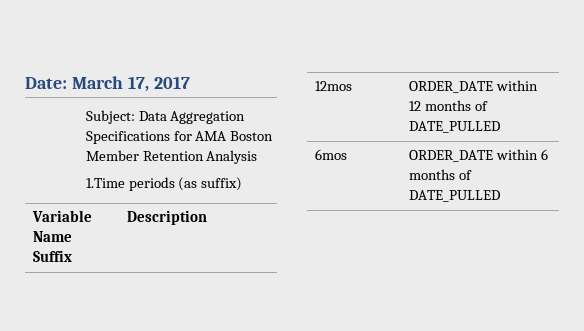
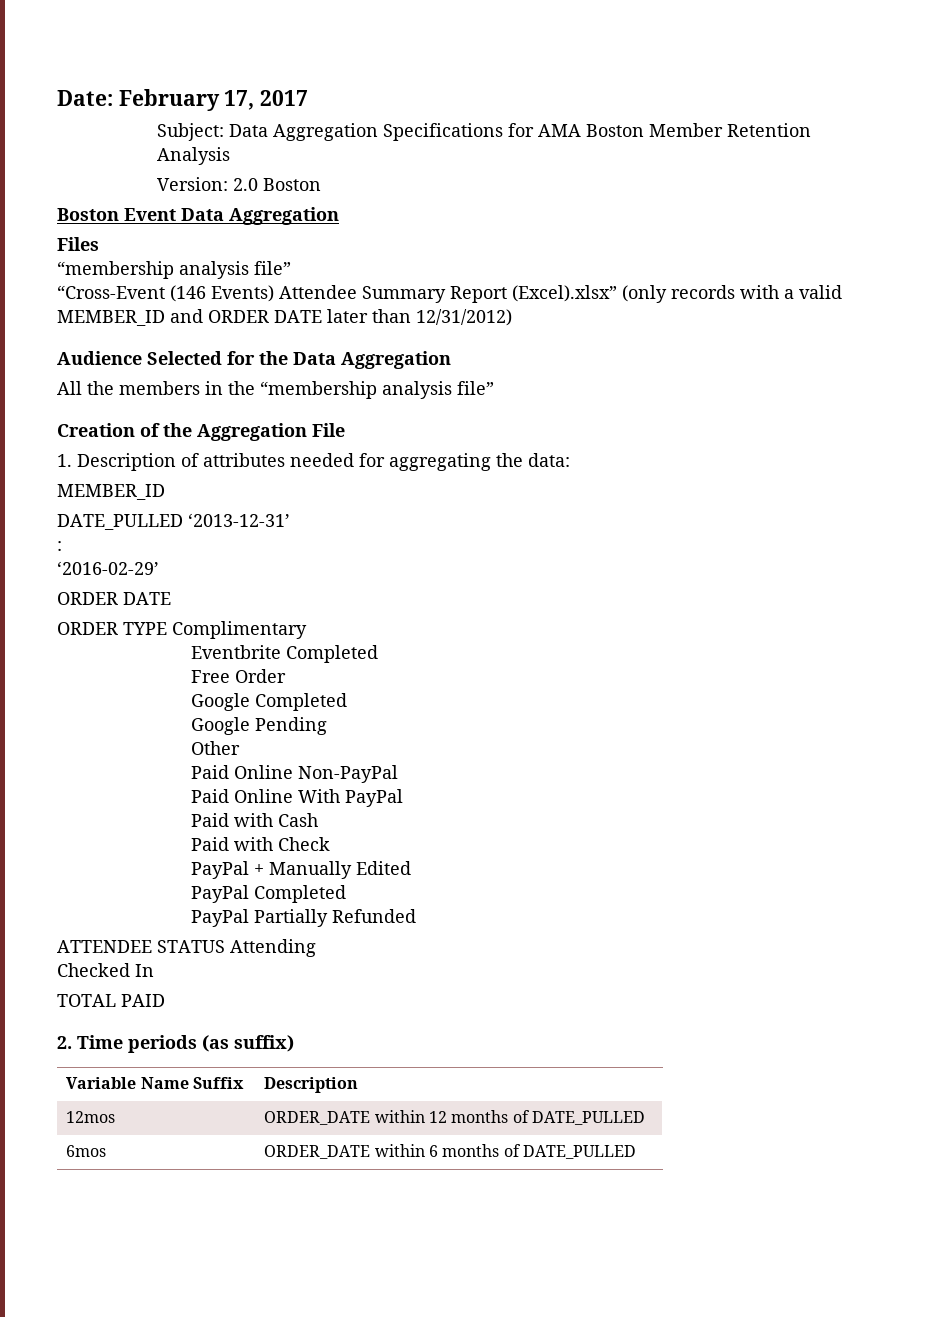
- Date: March 17, 2017
+ Date: February 17, 2017
- 1.Time periods (as suffix)
+ Version: 2.0 Boston
+ Boston Event Data Aggregation
+ Files
+ “membership analysis file”
+ “Cross-Event (146 Events) Attendee Summary Report (Excel).xlsx” (only records with a valid MEMBER_ID and ORDER DATE later than 12/31/2012)
+ Audience Selected for the Data Aggregation
+ All the members in the “membership analysis file”
+ Creation of the Aggregation File
+ 1. Description of attributes needed for aggregating the data:
+ MEMBER_ID
+ DATE_PULLED ‘2013-12-31’
+ :
+ ‘2016-02-29’
+ ORDER DATE
+ ORDER TYPE Complimentary
+ Eventbrite Completed
+ Free Order
+ Google Completed
+ Google Pending
+ Other
+ Paid Online Non-PayPal
+ Paid Online With PayPal
+ Paid with Cash
+ Paid with Check
+ PayPal + Manually Edited
+ PayPal Completed
+ PayPal Partially Refunded
+ ATTENDEE STATUS Attending
+ Checked In
+ TOTAL PAID
+ 2. Time periods (as suffix)

